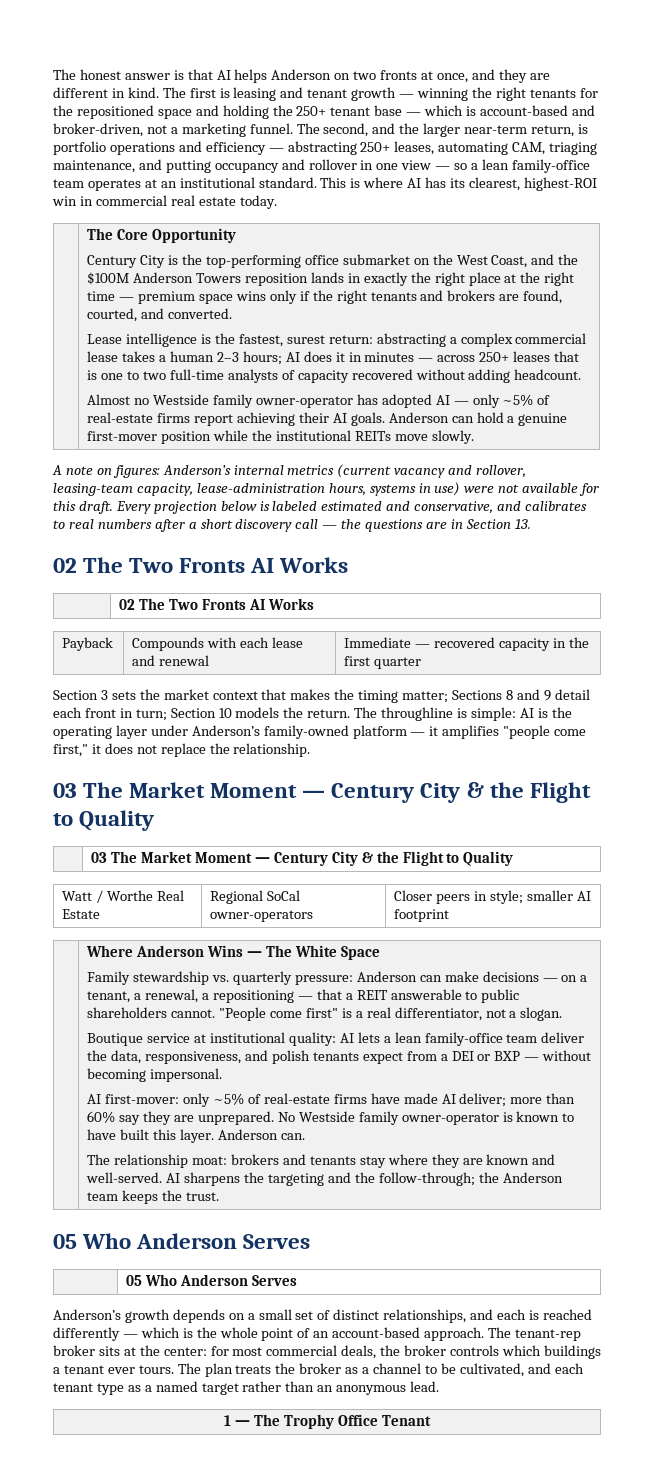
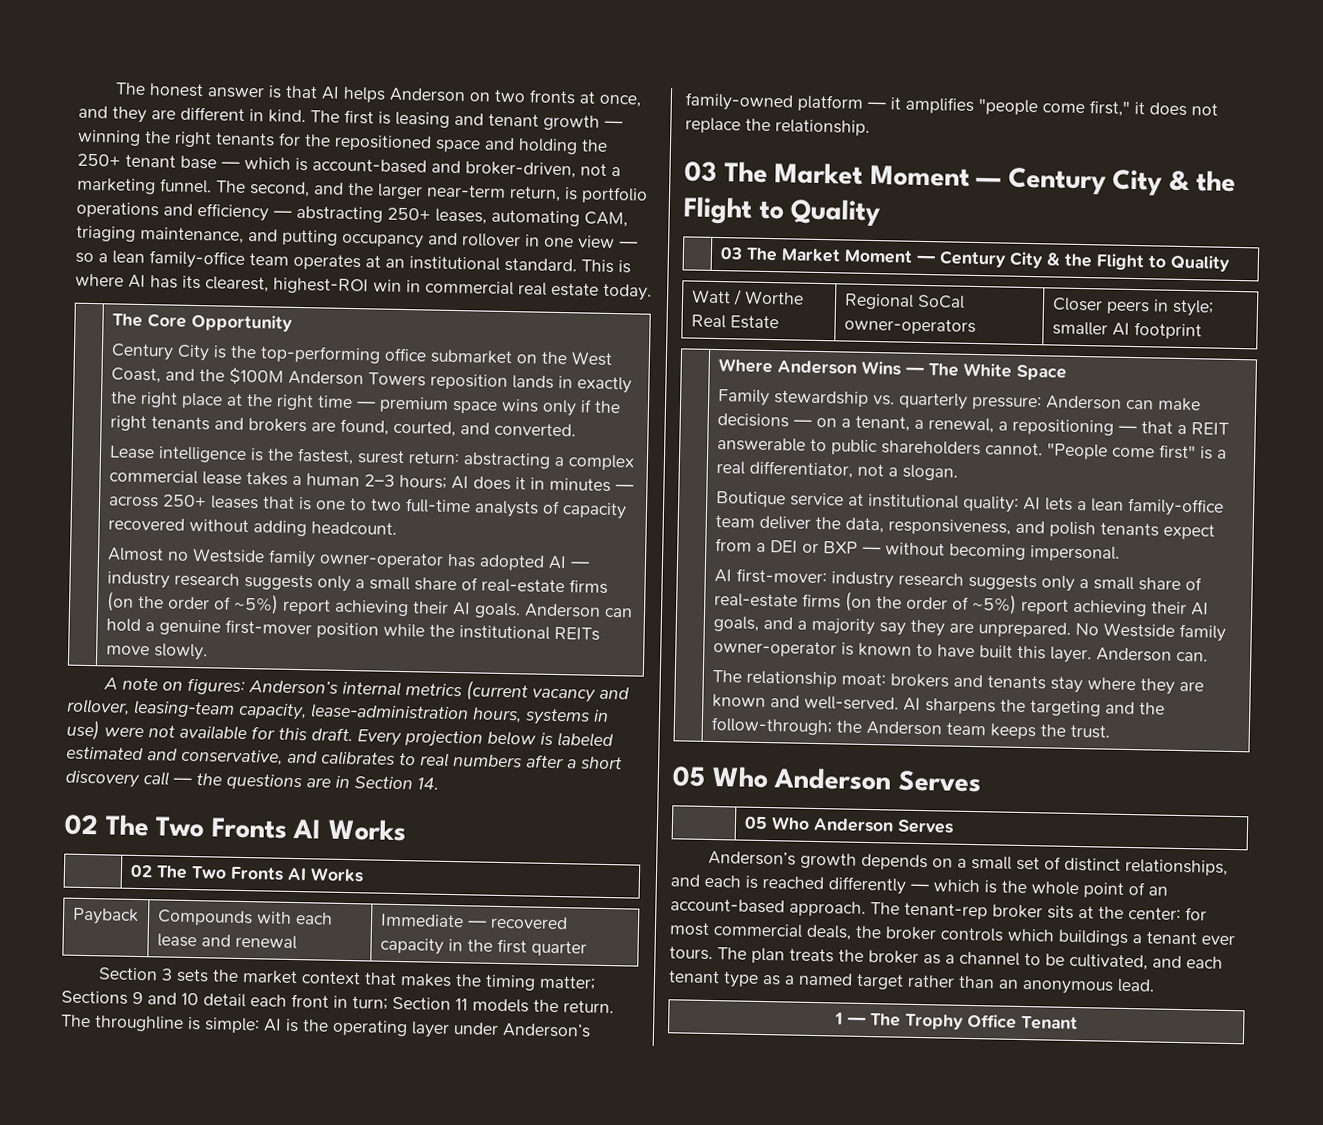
- Almost no Westside family owner-operator has adopted AI — only ~5% of real-estate firms report achieving their AI goals.
+ Almost no Westside family owner-operator has adopted AI — industry research suggests only a small share of real-estate firms (on the order of ~5%) report achieving their AI goals.
- Every projection below is labeled estimated and conservative, and calibrates to real numbers after a short discovery call — the questions are in Section 13.
+ Every projection below is labeled estimated and conservative, and calibrates to real numbers after a short discovery call — the questions are in Section 14.
- Section 3 sets the market context that makes the timing matter; Sections 8 and 9 detail each front in turn; Section 10 models the return.
+ Section 3 sets the market context that makes the timing matter; Sections 9 and 10 detail each front in turn; Section 11 models the return.
- AI first-mover: only ~5% of real-estate firms have made AI deliver; more than 60% say they are unprepared.
+ AI first-mover: industry research suggests only a small share of real-estate firms (on the order of ~5%) report achieving their AI goals, and a majority say they are unprepared.

